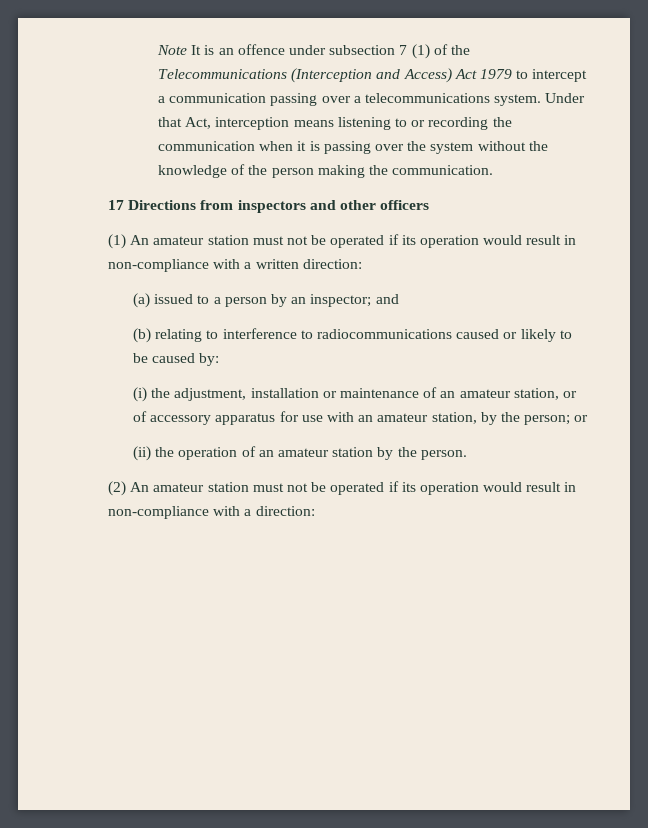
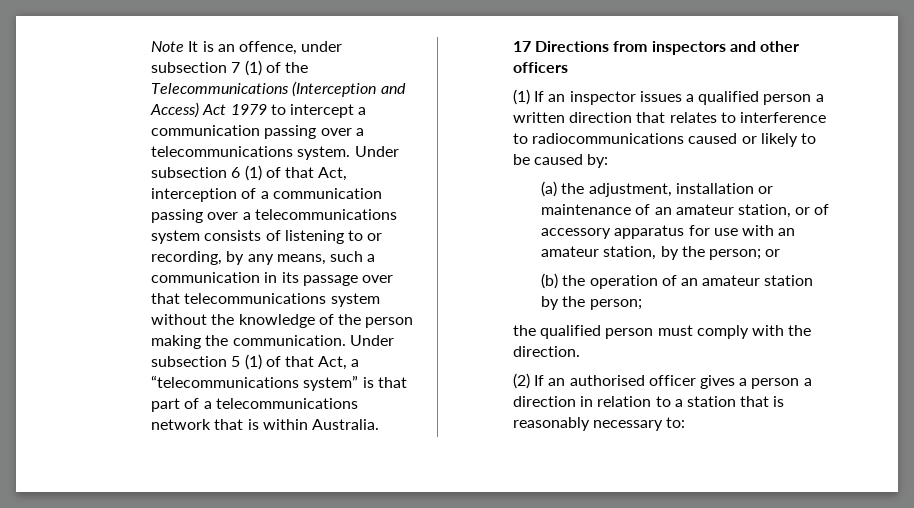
- Note It is an offence under subsection 7 (1) of the Telecommunications (Interception and Access) Act 1979 to intercept a communication passing over a telecommunications system.
+ Note It is an offence, under subsection 7 (1) of the Telecommunications (Interception and Access) Act 1979 to intercept a communication passing over a telecommunications system.
- Under that Act, interception means listening to or recording the communication when it is passing over the system without the knowledge of the person making the communication.
+ Under subsection 6 (1) of that Act, interception of a communication passing over a telecommunications system consists of listening to or recording, by any means, such a communication in its passage over that telecommunications system without the knowledge of the person making the communication. Under subsection 5 (1) of that Act, a “telecommunications system” is that part of a telecommunications network that is within Australia.
- (1) An amateur station must not be operated if its operation would result in non-compliance with a written direction:
- (a) issued to a person by an inspector; and
- (b) relating to interference to radiocommunications caused or likely to be caused by:
+ (1) If an inspector issues a qualified person a written direction that relates to interference to radiocommunications caused or likely to be caused by:
- (i) the adjustment, installation or maintenance of an amateur station, or of accessory apparatus for use with an amateur station, by the person; or
+ (a) the adjustment, installation or maintenance of an amateur station, or of accessory apparatus for use with an amateur station, by the person; or
- (ii) the operation of an amateur station by the person.
- (2) An amateur station must not be operated if its operation would result in non-compliance with a direction:
+ (b) the operation of an amateur station by the person;
+ the qualified person must comply with the direction.
+ (2) If an authorised officer gives a person a direction in relation to a station that is reasonably necessary to:

